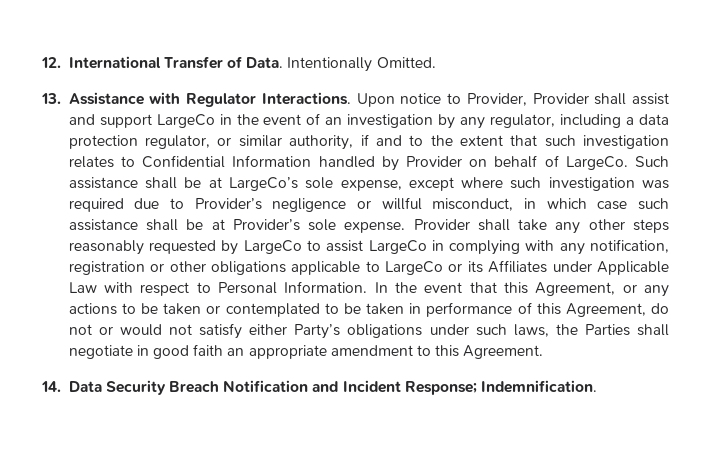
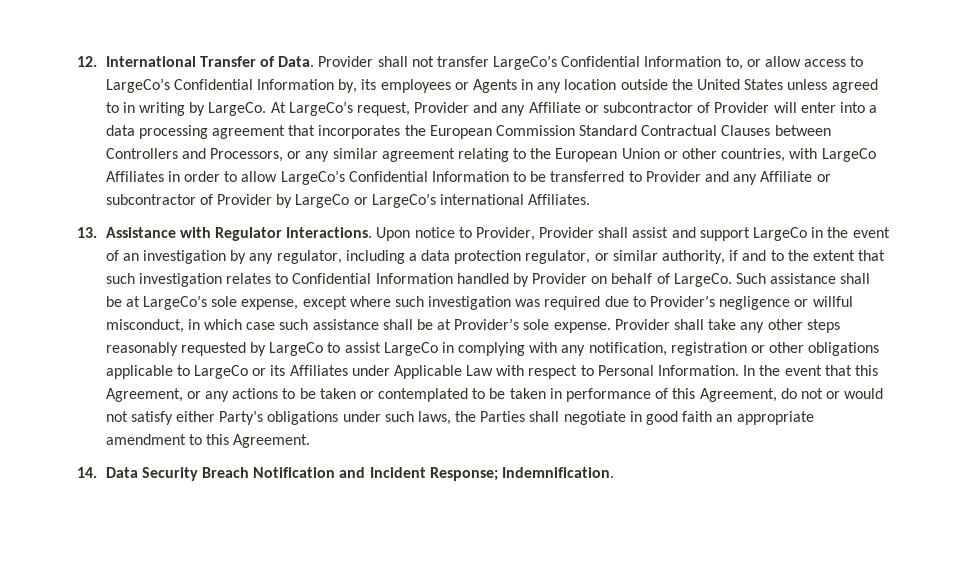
- Intentionally Omitted.
+ Provider shall not transfer LargeCo’s Confidential Information to, or allow access to LargeCo’s Confidential Information by, its employees or Agents in any location outside the United States unless agreed to in writing by LargeCo. At LargeCo’s request, Provider and any Affiliate or subcontractor of Provider will enter into a data processing agreement that incorporates the European Commission Standard Contractual Clauses between Controllers and Processors, or any similar agreement relating to the European Union or other countries, with LargeCo Affiliates in order to allow LargeCo’s Confidential Information to be transferred to Provider and any Affiliate or subcontractor of Provider by LargeCo or LargeCo’s international Affiliates.

